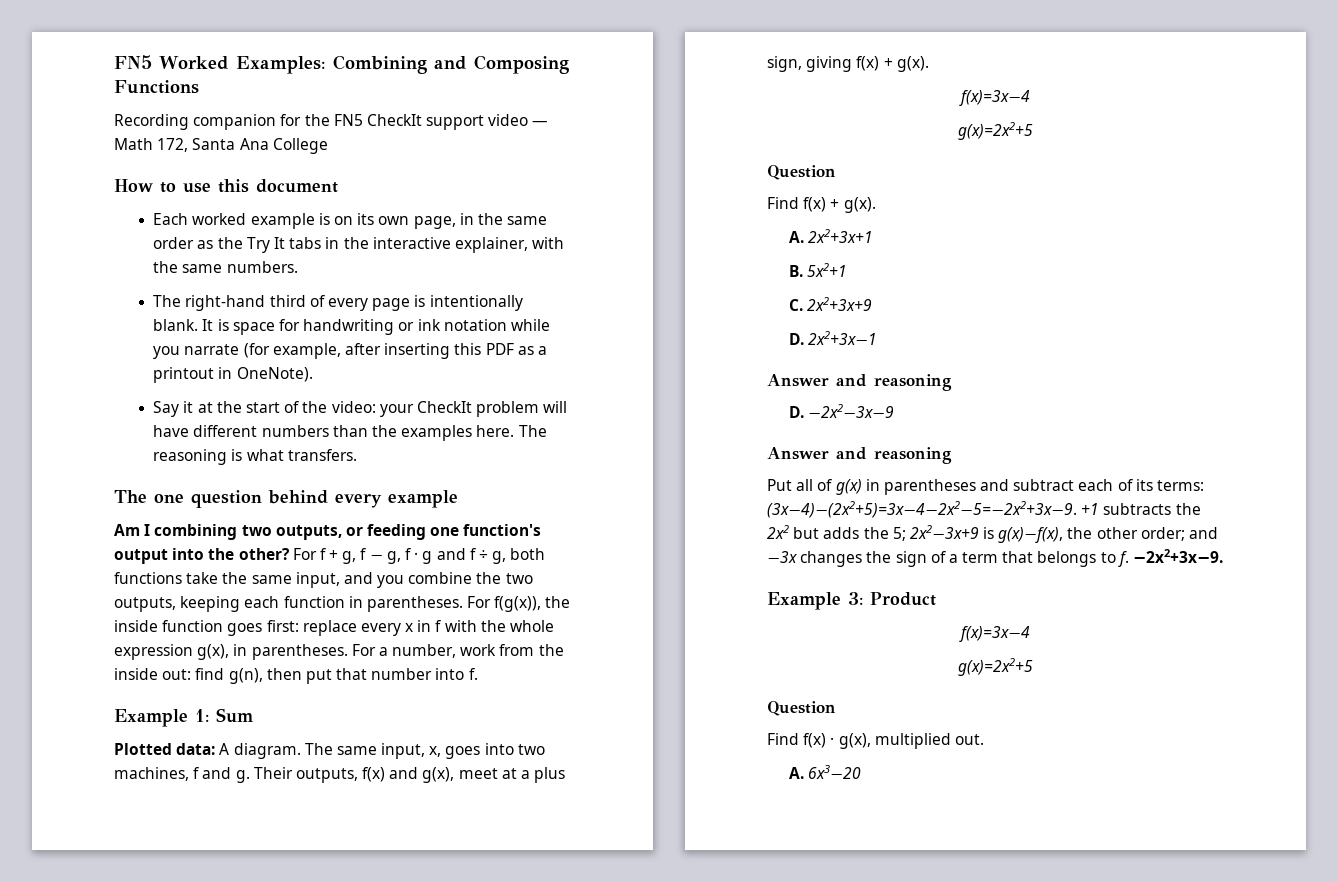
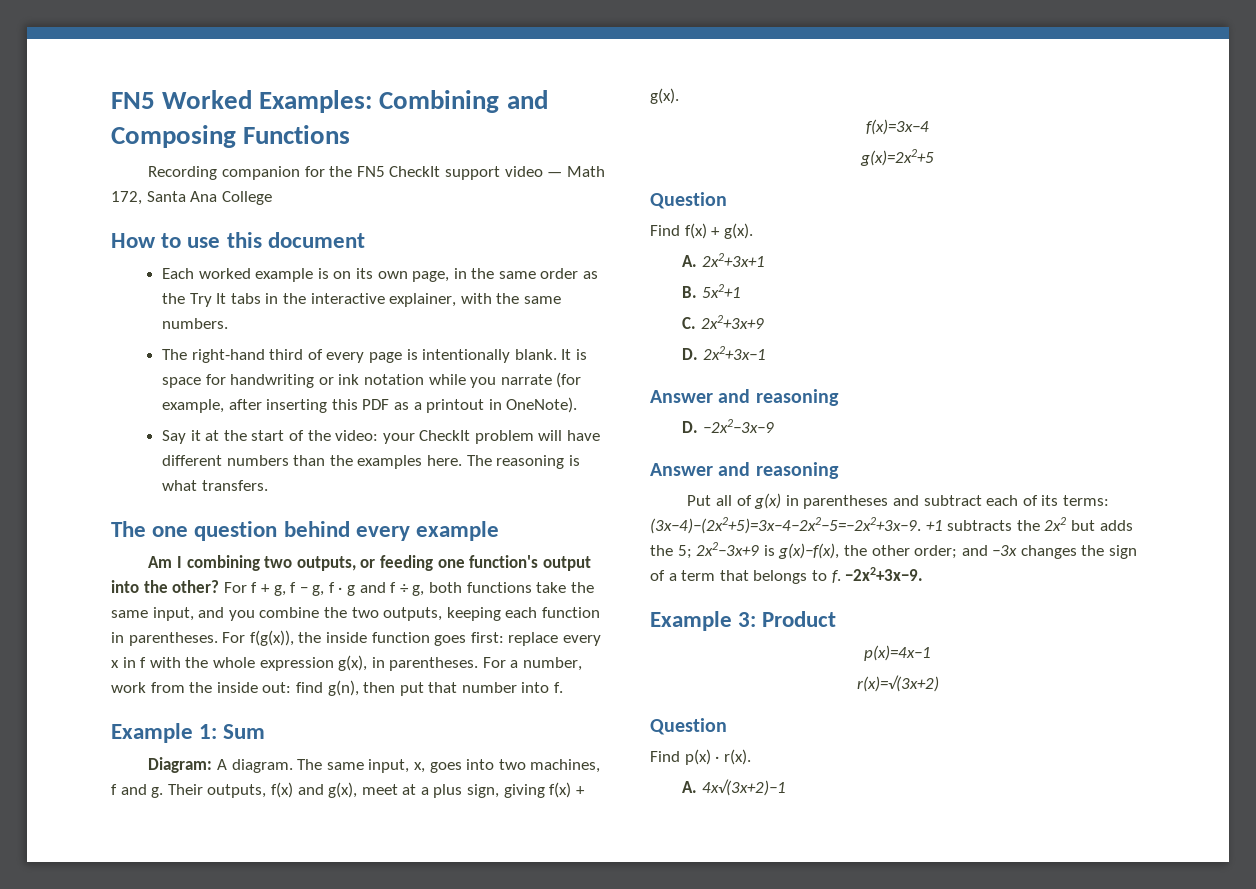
- Plotted data: A diagram.
+ Diagram: A diagram.
  Example 3: Product
- f(x)=3x−4
- g(x)=2x2+5
+ p(x)=4x−1
+ r(x)=√(3x+2)
  Question
- Find f(x) · g(x), multiplied out.
- A. 6x3−20
+ Find p(x) · r(x).
+ A. 4x√(3x+2)−1

